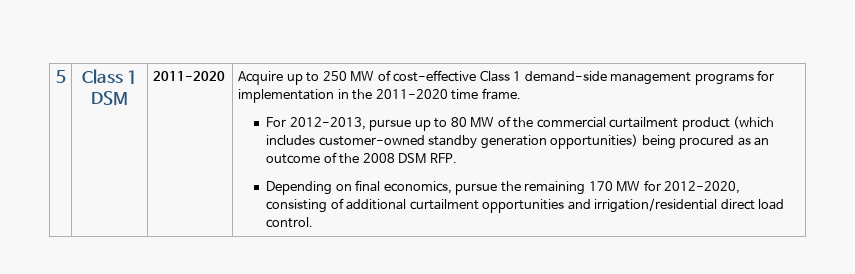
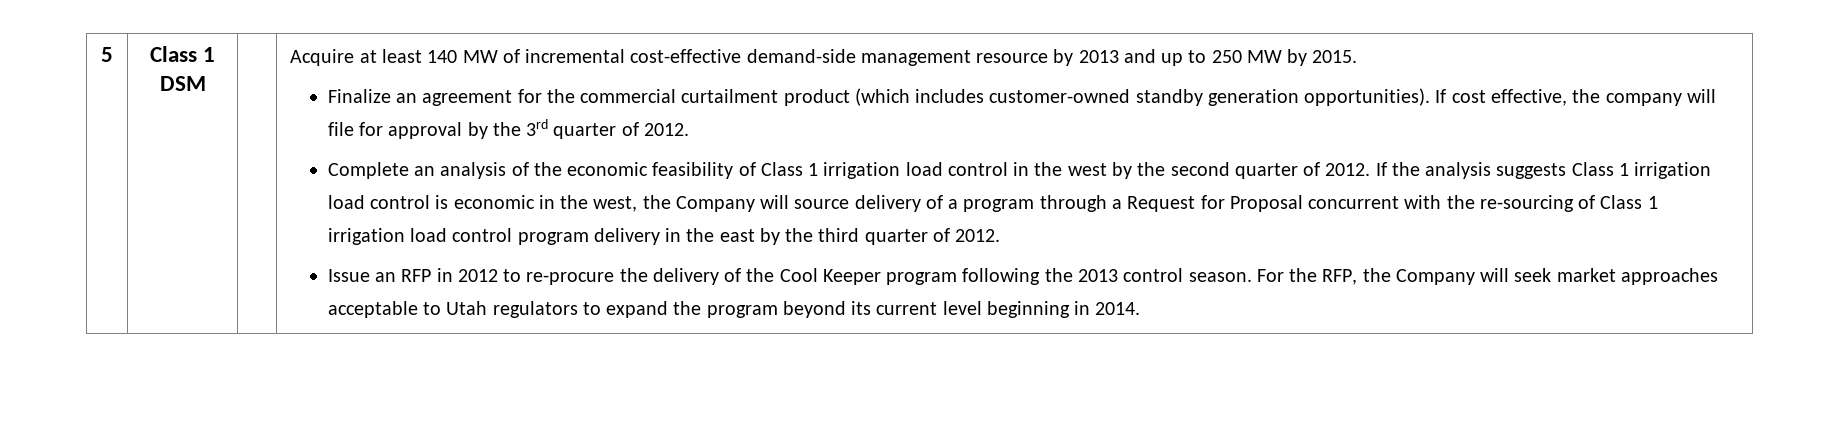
- Class 1 DSM | 2011-2020
+ Class 1 DSM
- Acquire up to 250 MW of cost-effective Class 1 demand-side management programs for implementation in the 2011-2020 time frame.
- For 2012-2013, pursue up to 80 MW of the commercial curtailment product (which includes customer-owned standby generation opportunities) being procured as an outcome of the 2008 DSM RFP.
- Depending on final economics, pursue the remaining 170 MW for 2012-2020, consisting of additional curtailment opportunities and irrigation/residential direct load control.
+ Acquire at least 140 MW of incremental cost-effective demand-side management resource by 2013 and up to 250 MW by 2015.
+ Finalize an agreement for the commercial curtailment product (which includes customer-owned standby generation opportunities). If cost effective, the company will file for approval by the 3rd quarter of 2012.
+ Complete an analysis of the economic feasibility of Class 1 irrigation load control in the west by the second quarter of 2012. If the analysis suggests Class 1 irrigation load control is economic in the west, the Company will source delivery of a program through a Request for Proposal concurrent with the re-sourcing of Class 1 irrigation load control program delivery in the east by the third quarter of 2012.
+ Issue an RFP in 2012 to re-procure the delivery of the Cool Keeper program following the 2013 control season. For the RFP, the Company will seek market approaches acceptable to Utah regulators to expand the program beyond its current level beginning in 2014.

